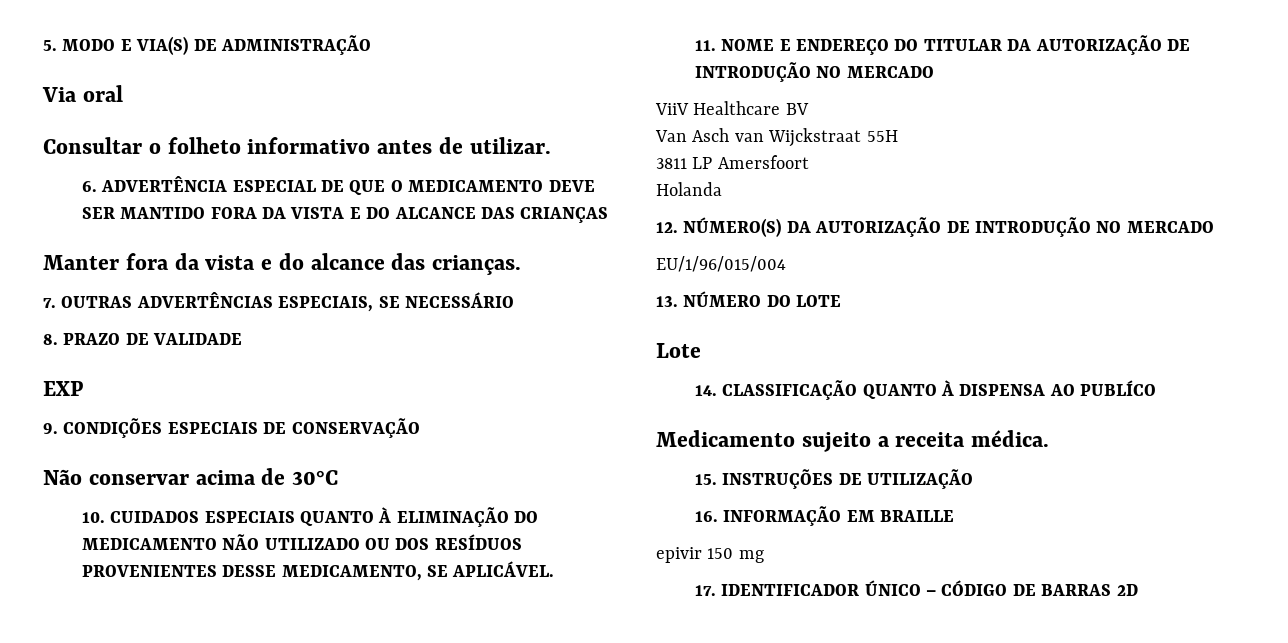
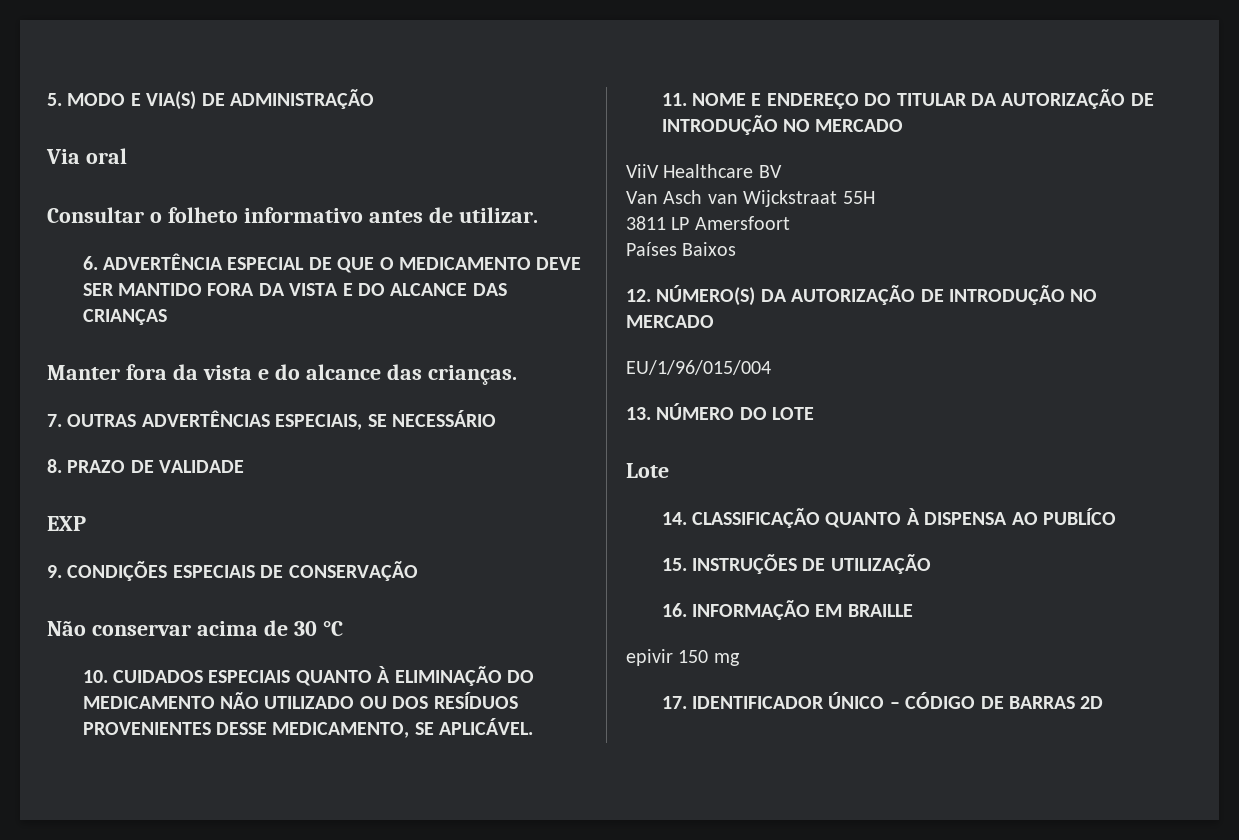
- Não conservar acima de 30°C
+ Não conservar acima de 30 °C
- Holanda
+ Países Baixos
- Medicamento sujeito a receita médica.

